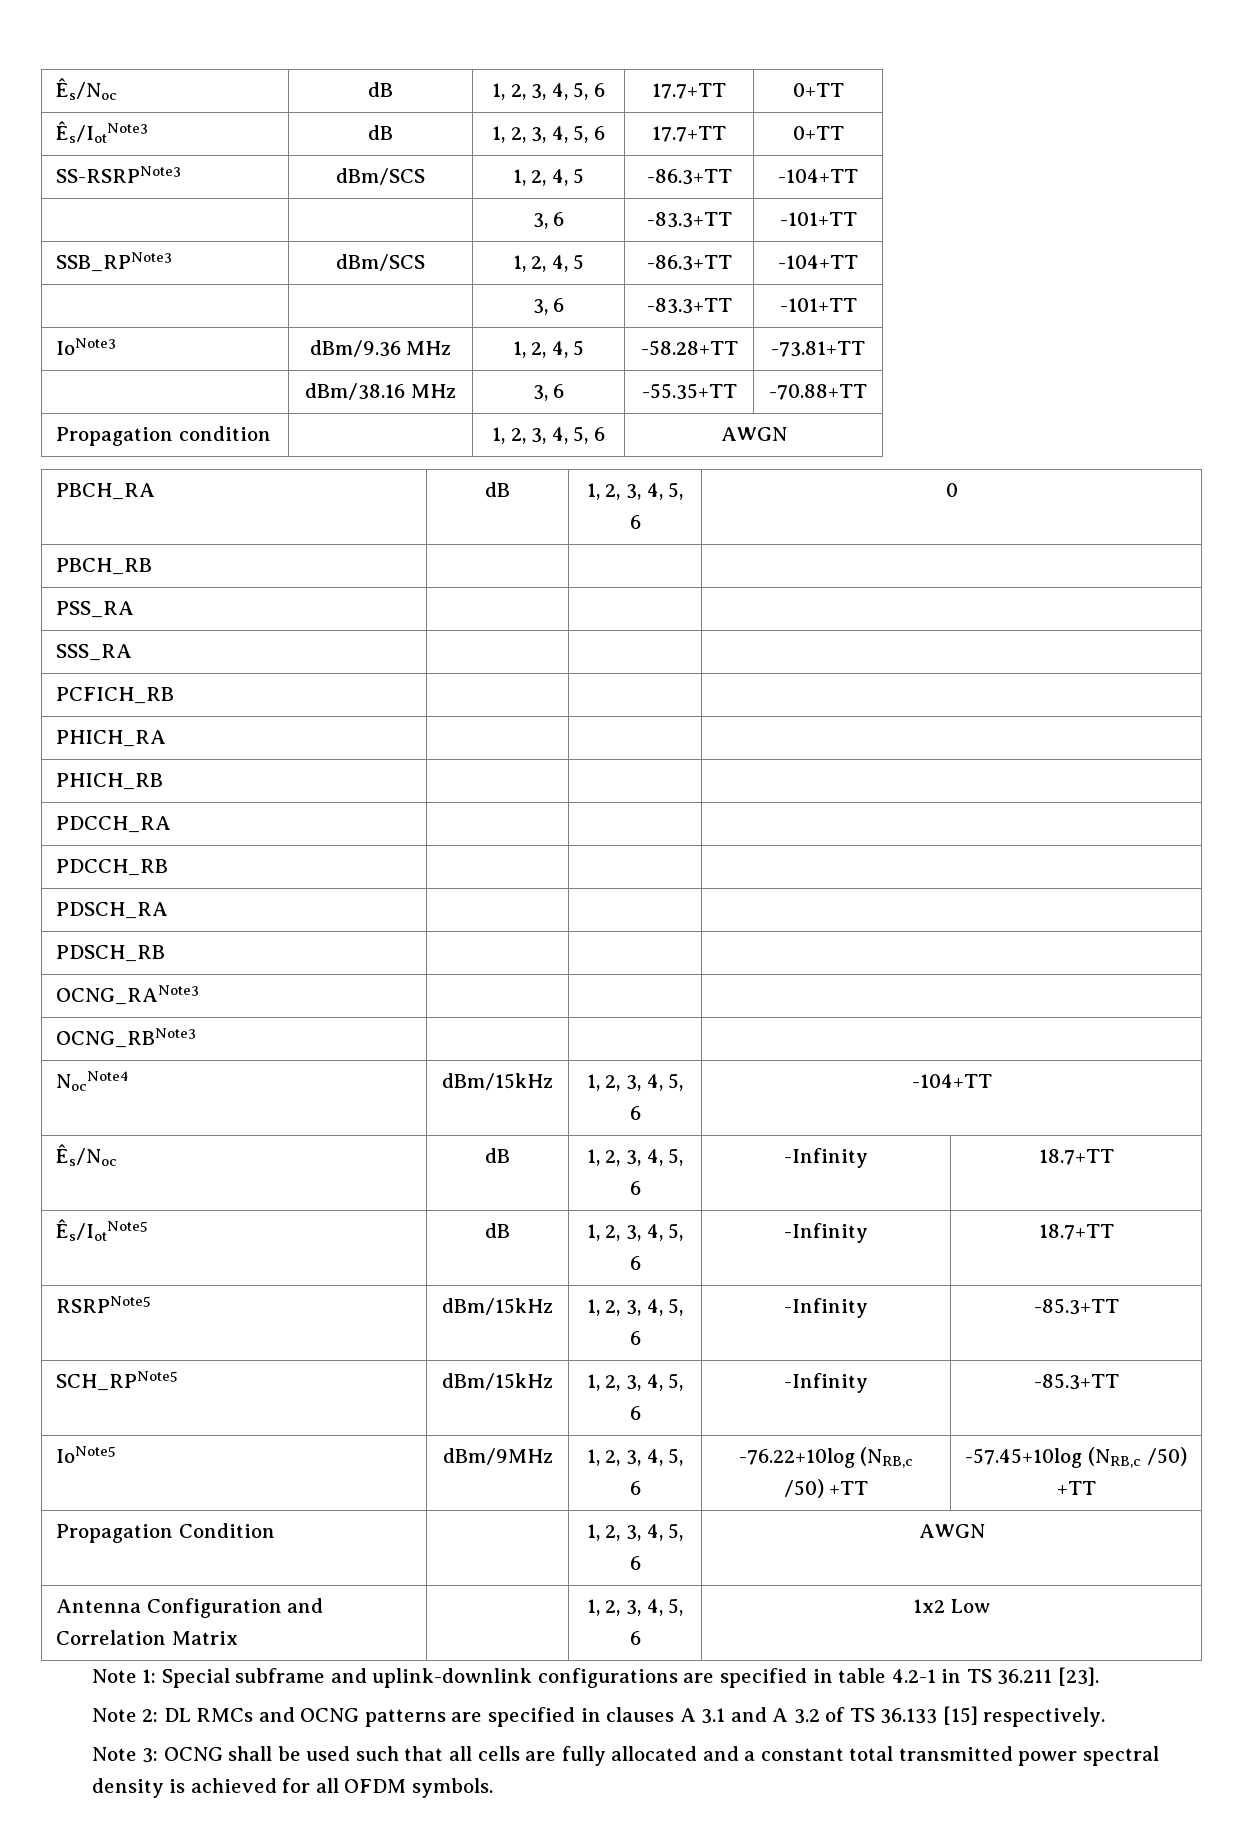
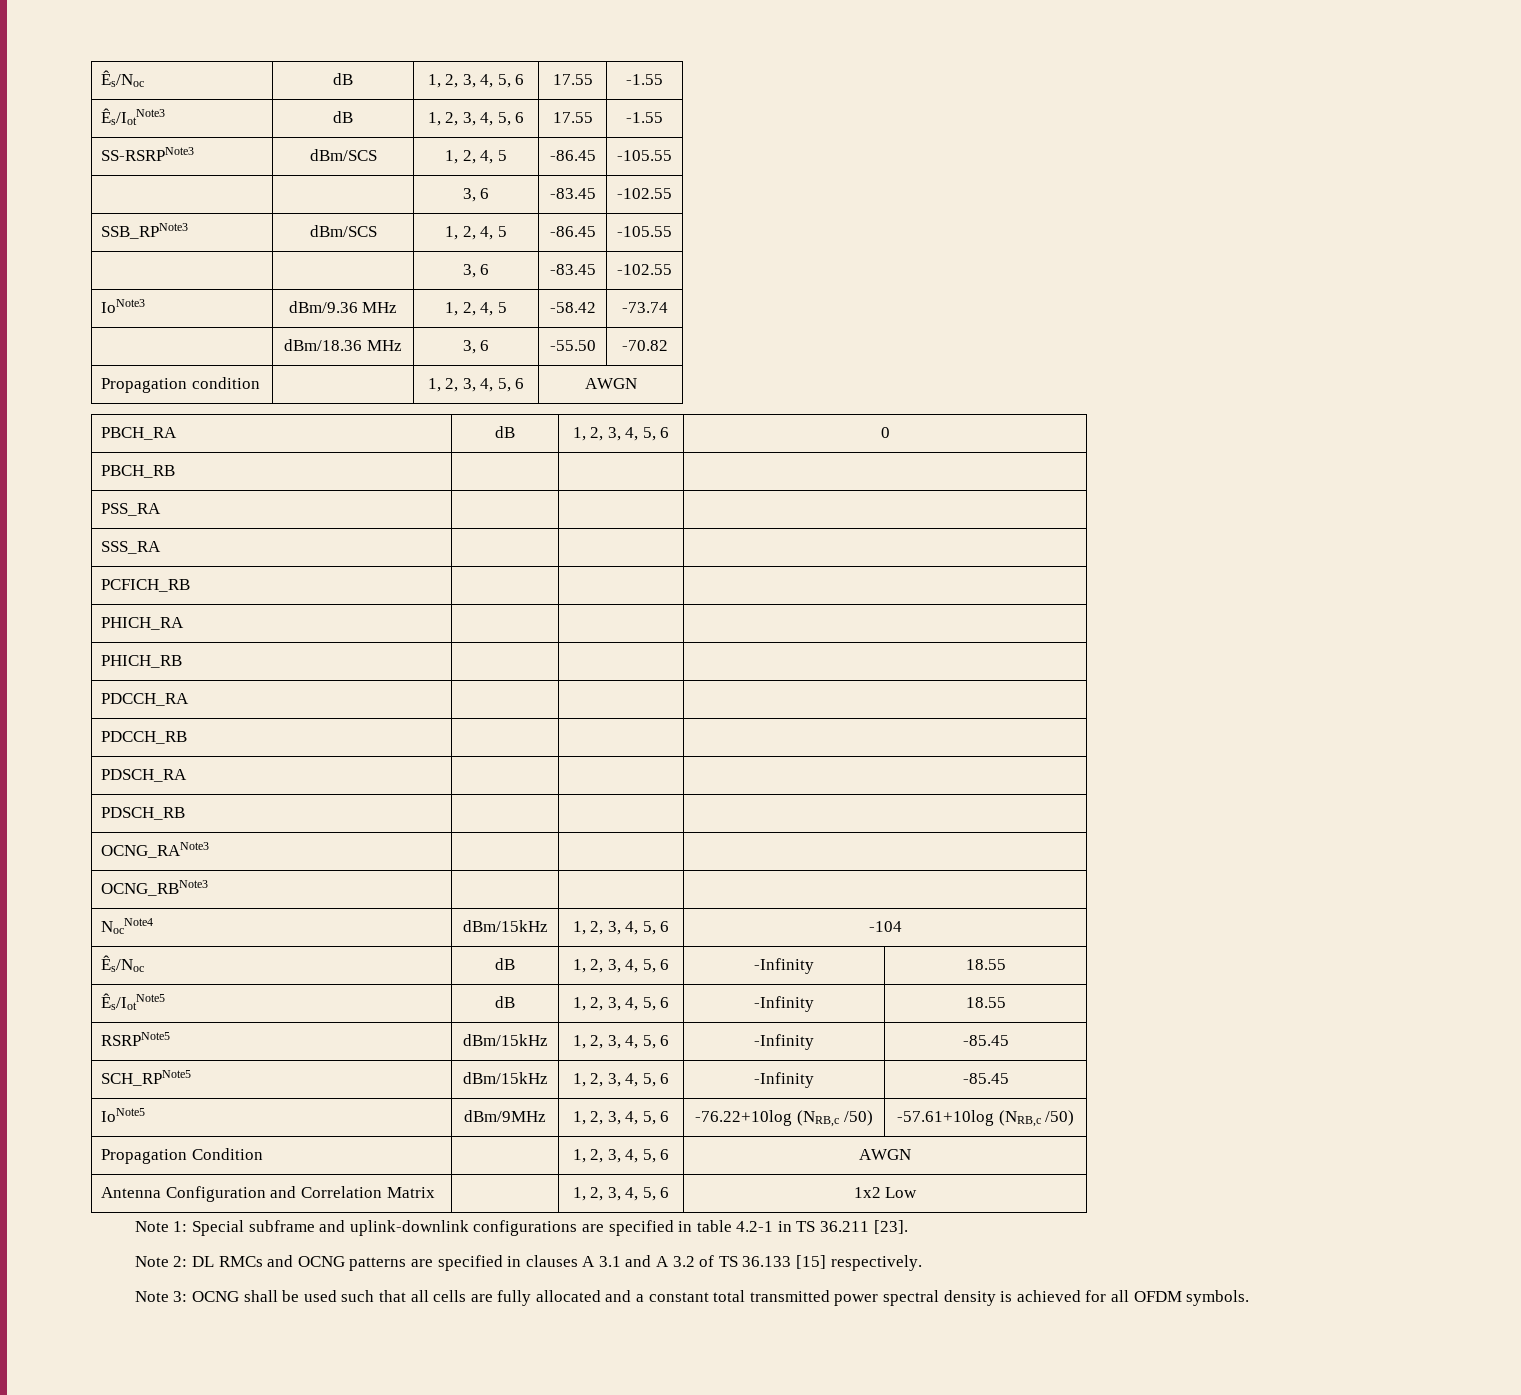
- Ês/Noc | dB | 1, 2, 3, 4, 5, 6 | 17.7+TT | 0+TT
+ Ês/Noc | dB | 1, 2, 3, 4, 5, 6 | 17.55 | -1.55
- Ês/IotNote3 | dB | 1, 2, 3, 4, 5, 6 | 17.7+TT | 0+TT
+ Ês/IotNote3 | dB | 1, 2, 3, 4, 5, 6 | 17.55 | -1.55
- SS-RSRPNote3 | dBm/SCS | 1, 2, 4, 5 | -86.3+TT | -104+TT
- | | 3, 6 | -83.3+TT | -101+TT
+ SS-RSRPNote3 | dBm/SCS | 1, 2, 4, 5 | -86.45 | -105.55
+ | | 3, 6 | -83.45 | -102.55
- SSB_RPNote3 | dBm/SCS | 1, 2, 4, 5 | -86.3+TT | -104+TT
- | | 3, 6 | -83.3+TT | -101+TT
+ SSB_RPNote3 | dBm/SCS | 1, 2, 4, 5 | -86.45 | -105.55
+ | | 3, 6 | -83.45 | -102.55
- IoNote3 | dBm/9.36 MHz | 1, 2, 4, 5 | -58.28+TT | -73.81+TT
- | dBm/38.16 MHz | 3, 6 | -55.35+TT | -70.88+TT
+ IoNote3 | dBm/9.36 MHz | 1, 2, 4, 5 | -58.42 | -73.74
+ | dBm/18.36 MHz | 3, 6 | -55.50 | -70.82
- NocNote4 | dBm/15kHz | 1, 2, 3, 4, 5, 6 | -104+TT
+ NocNote4 | dBm/15kHz | 1, 2, 3, 4, 5, 6 | -104
- Ês/Noc | dB | 1, 2, 3, 4, 5, 6 | -Infinity | 18.7+TT
+ Ês/Noc | dB | 1, 2, 3, 4, 5, 6 | -Infinity | 18.55
- Ês/IotNote5 | dB | 1, 2, 3, 4, 5, 6 | -Infinity | 18.7+TT
+ Ês/IotNote5 | dB | 1, 2, 3, 4, 5, 6 | -Infinity | 18.55
- RSRPNote5 | dBm/15kHz | 1, 2, 3, 4, 5, 6 | -Infinity | -85.3+TT
+ RSRPNote5 | dBm/15kHz | 1, 2, 3, 4, 5, 6 | -Infinity | -85.45
- SCH_RPNote5 | dBm/15kHz | 1, 2, 3, 4, 5, 6 | -Infinity | -85.3+TT
+ SCH_RPNote5 | dBm/15kHz | 1, 2, 3, 4, 5, 6 | -Infinity | -85.45
- IoNote5 | dBm/9MHz | 1, 2, 3, 4, 5, 6 | -76.22+10log (NRB,c /50) +TT | -57.45+10log (NRB,c /50) +TT
+ IoNote5 | dBm/9MHz | 1, 2, 3, 4, 5, 6 | -76.22+10log (NRB,c /50) | -57.61+10log (NRB,c /50)

